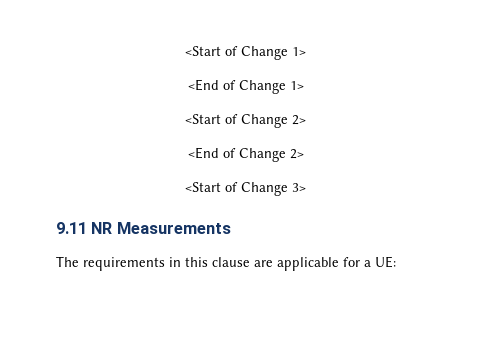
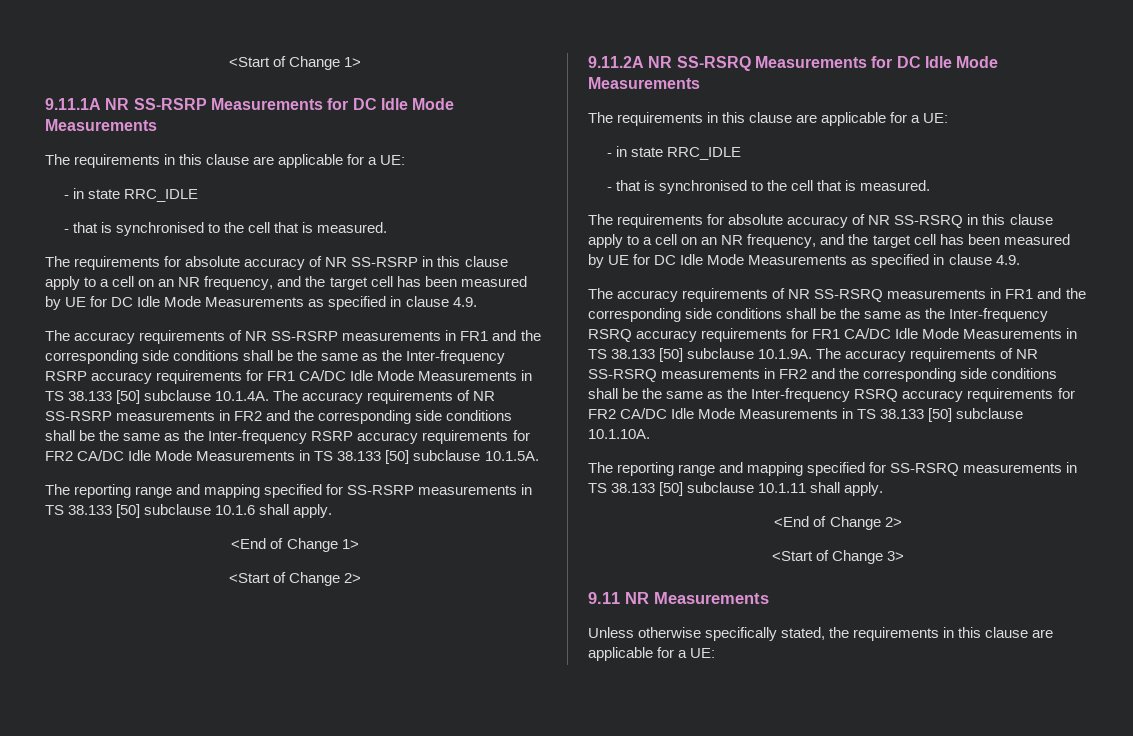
+ 9.11.1A NR SS-RSRP Measurements for DC Idle Mode Measurements
+ The requirements in this clause are applicable for a UE:
+ - in state RRC_IDLE
+ - that is synchronised to the cell that is measured.
+ The requirements for absolute accuracy of NR SS-RSRP in this clause apply to a cell on an NR frequency, and the target cell has been measured by UE for DC Idle Mode Measurements as specified in clause 4.9.
+ The accuracy requirements of NR SS-RSRP measurements in FR1 and the corresponding side conditions shall be the same as the Inter-frequency RSRP accuracy requirements for FR1 CA/DC Idle Mode Measurements in TS 38.133 [50] subclause 10.1.4A. The accuracy requirements of NR SS-RSRP measurements in FR2 and the corresponding side conditions shall be the same as the Inter-frequency RSRP accuracy requirements for FR2 CA/DC Idle Mode Measurements in TS 38.133 [50] subclause 10.1.5A.
+ The reporting range and mapping specified for SS-RSRP measurements in TS 38.133 [50] subclause 10.1.6 shall apply.
+ 9.11.2A NR SS-RSRQ Measurements for DC Idle Mode Measurements
+ The requirements in this clause are applicable for a UE:
+ - in state RRC_IDLE
+ - that is synchronised to the cell that is measured.
+ The requirements for absolute accuracy of NR SS-RSRQ in this clause apply to a cell on an NR frequency, and the target cell has been measured by UE for DC Idle Mode Measurements as specified in clause 4.9.
+ The accuracy requirements of NR SS-RSRQ measurements in FR1 and the corresponding side conditions shall be the same as the Inter-frequency RSRQ accuracy requirements for FR1 CA/DC Idle Mode Measurements in TS 38.133 [50] subclause 10.1.9A. The accuracy requirements of NR SS-RSRQ measurements in FR2 and the corresponding side conditions shall be the same as the Inter-frequency RSRQ accuracy requirements for FR2 CA/DC Idle Mode Measurements in TS 38.133 [50] subclause 10.1.10A.
+ The reporting range and mapping specified for SS-RSRQ measurements in TS 38.133 [50] subclause 10.1.11 shall apply.
- The requirements in this clause are applicable for a UE:
+ Unless otherwise specifically stated, the requirements in this clause are applicable for a UE:

